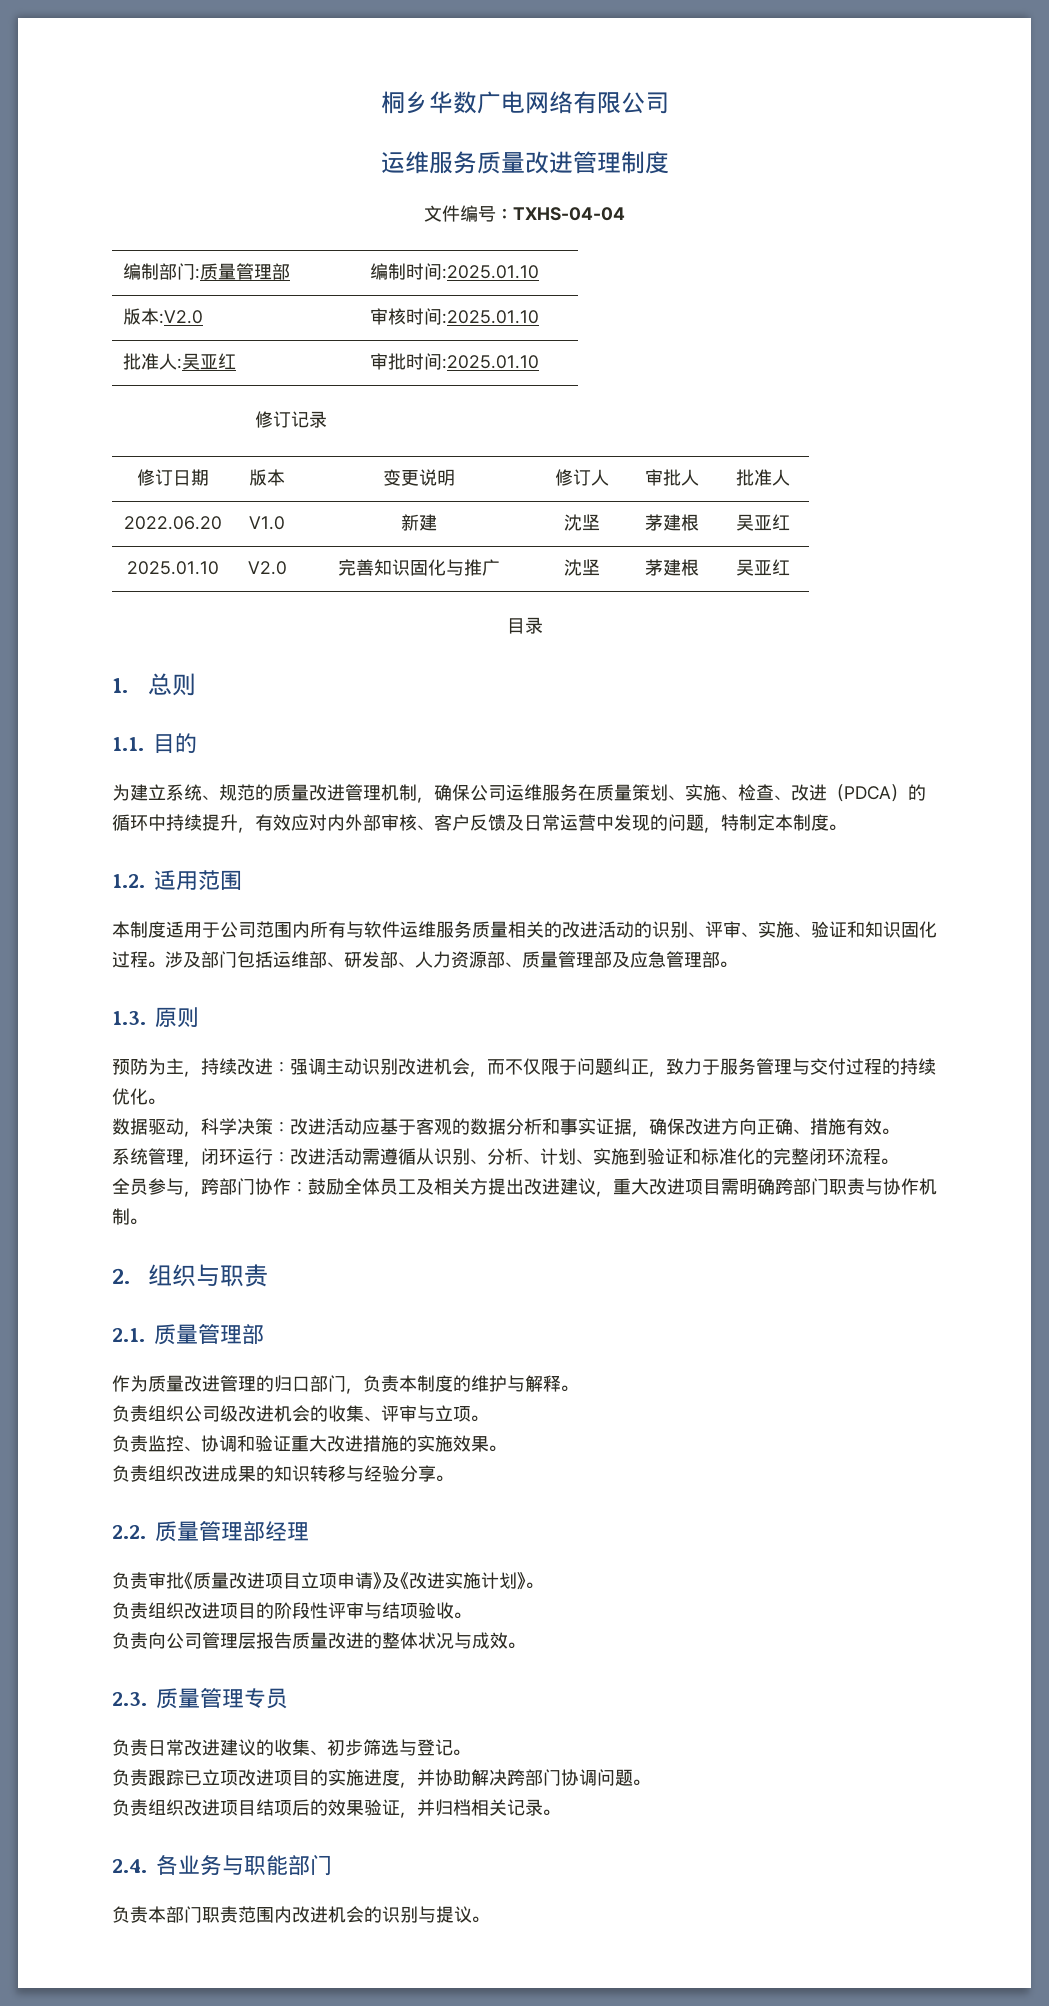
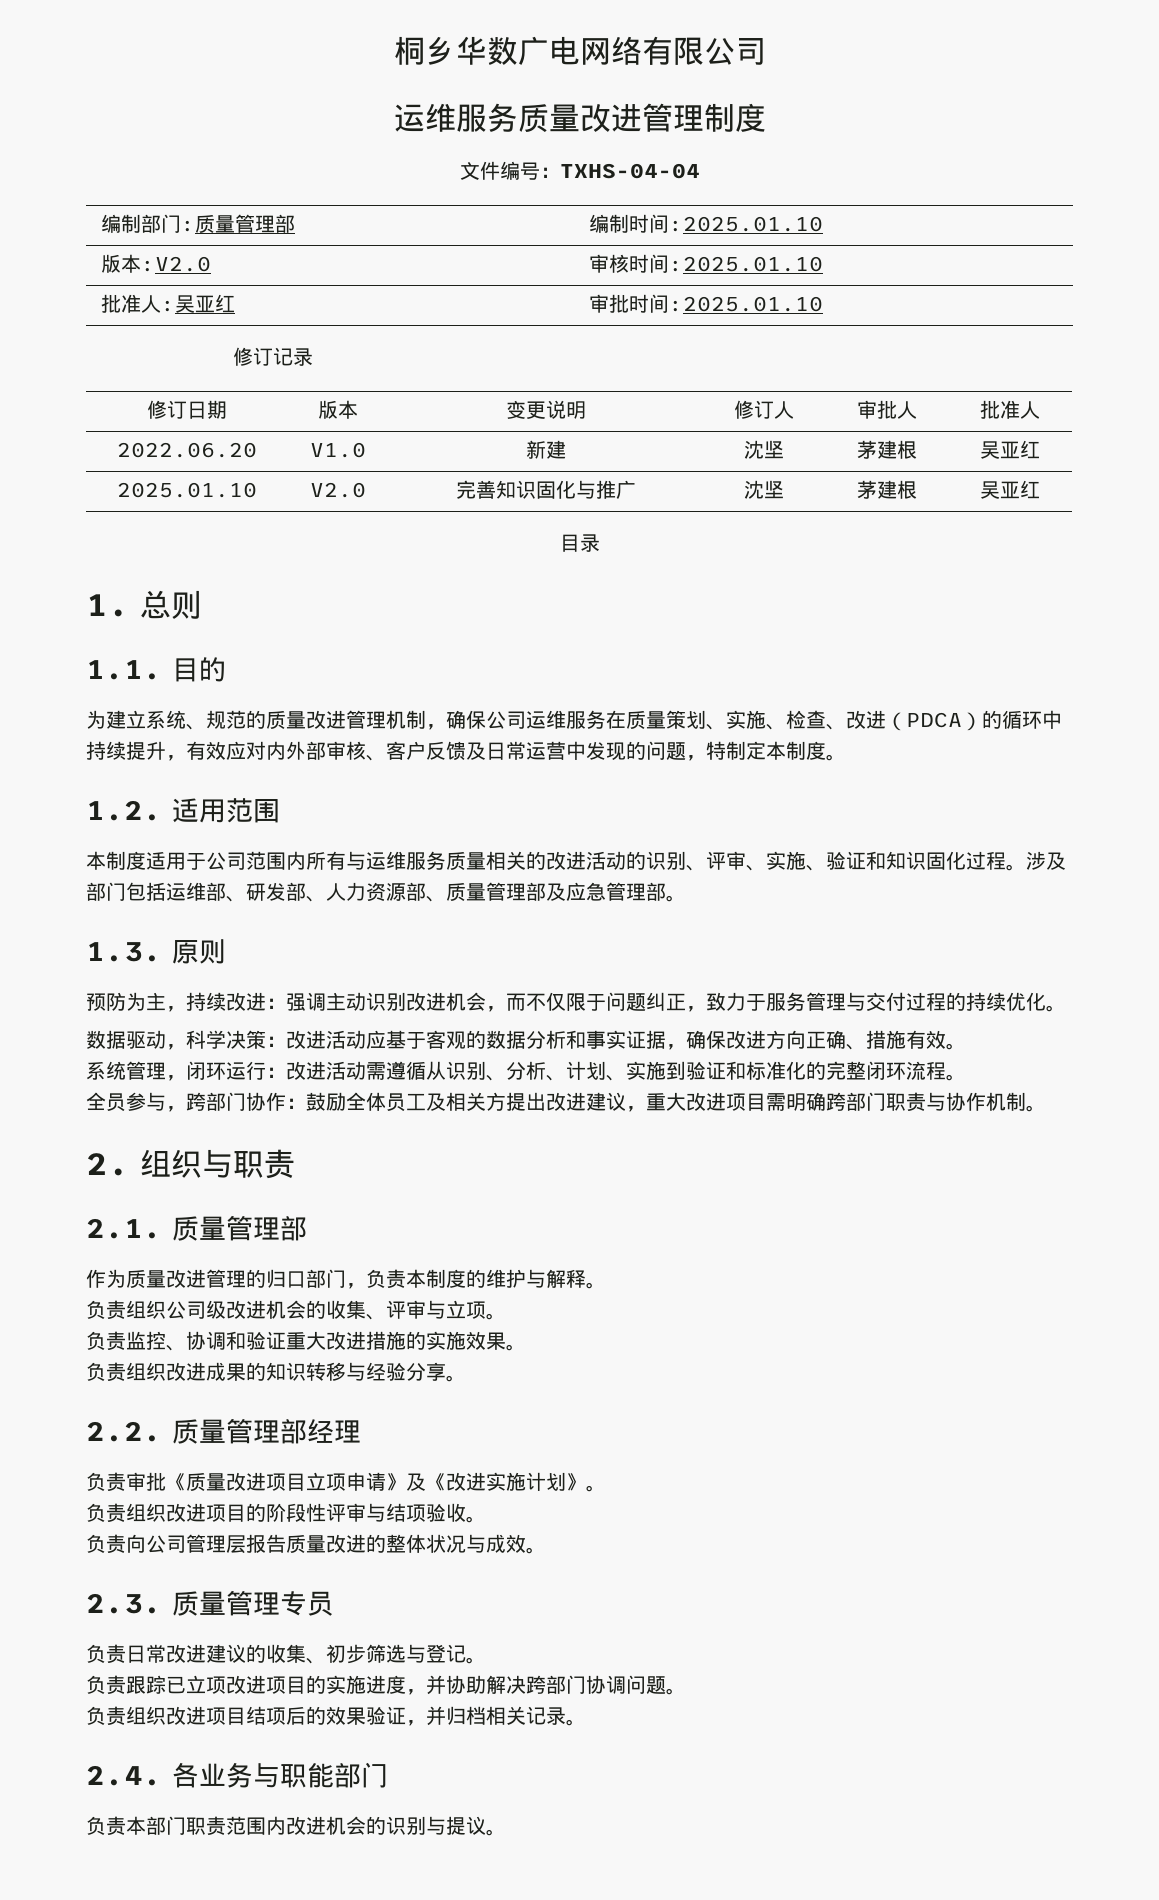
- 本制度适用于公司范围内所有与软件运维服务质量相关的改进活动的识别、评审、实施、验证和知识固化过程。
+ 本制度适用于公司范围内所有与运维服务质量相关的改进活动的识别、评审、实施、验证和知识固化过程。

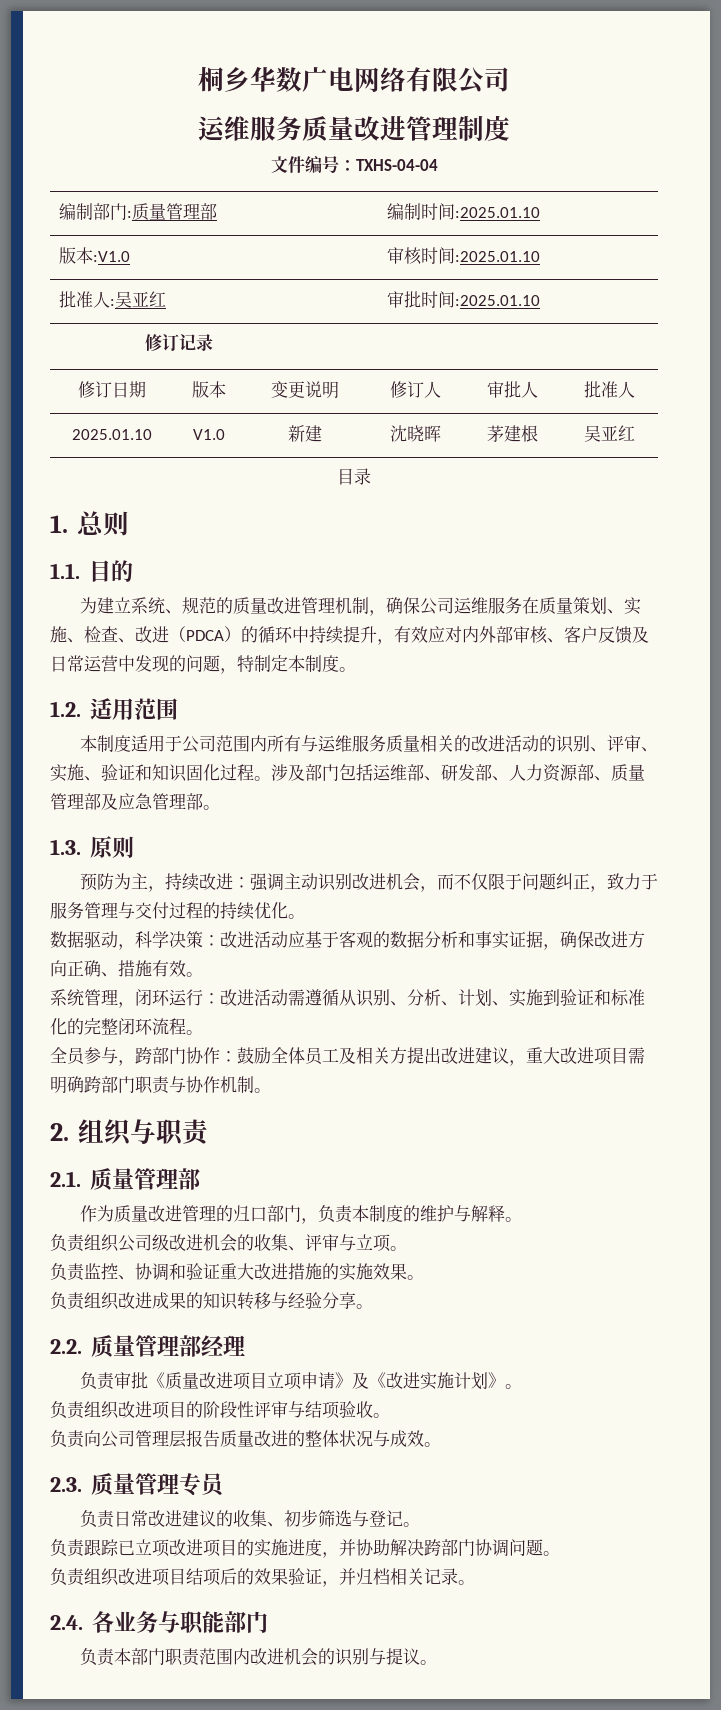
- 版本:V2.0 | 审核时间:2025.01.10
+ 版本:V1.0 | 审核时间:2025.01.10
- 2022.06.20 | V1.0 | 新建 | 沈坚 | 茅建根 | 吴亚红
- 2025.01.10 | V2.0 | 完善知识固化与推广 | 沈坚 | 茅建根 | 吴亚红
+ 2025.01.10 | V1.0 | 新建 | 沈晓晖 | 茅建根 | 吴亚红

